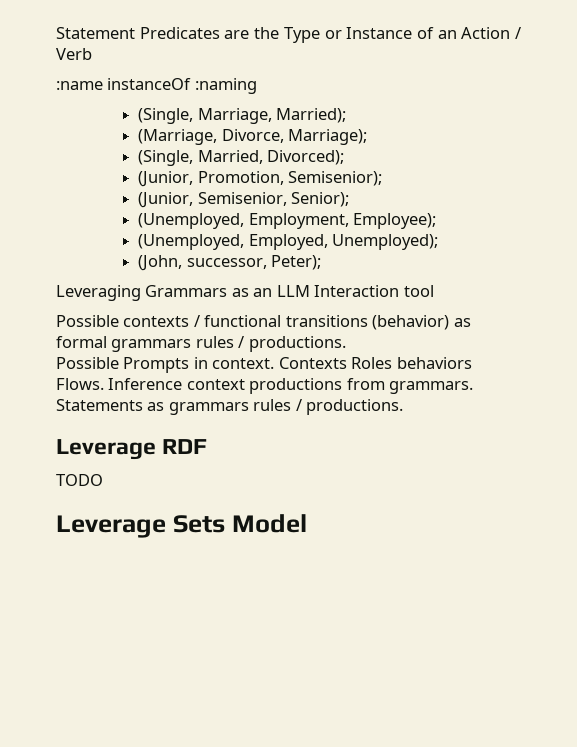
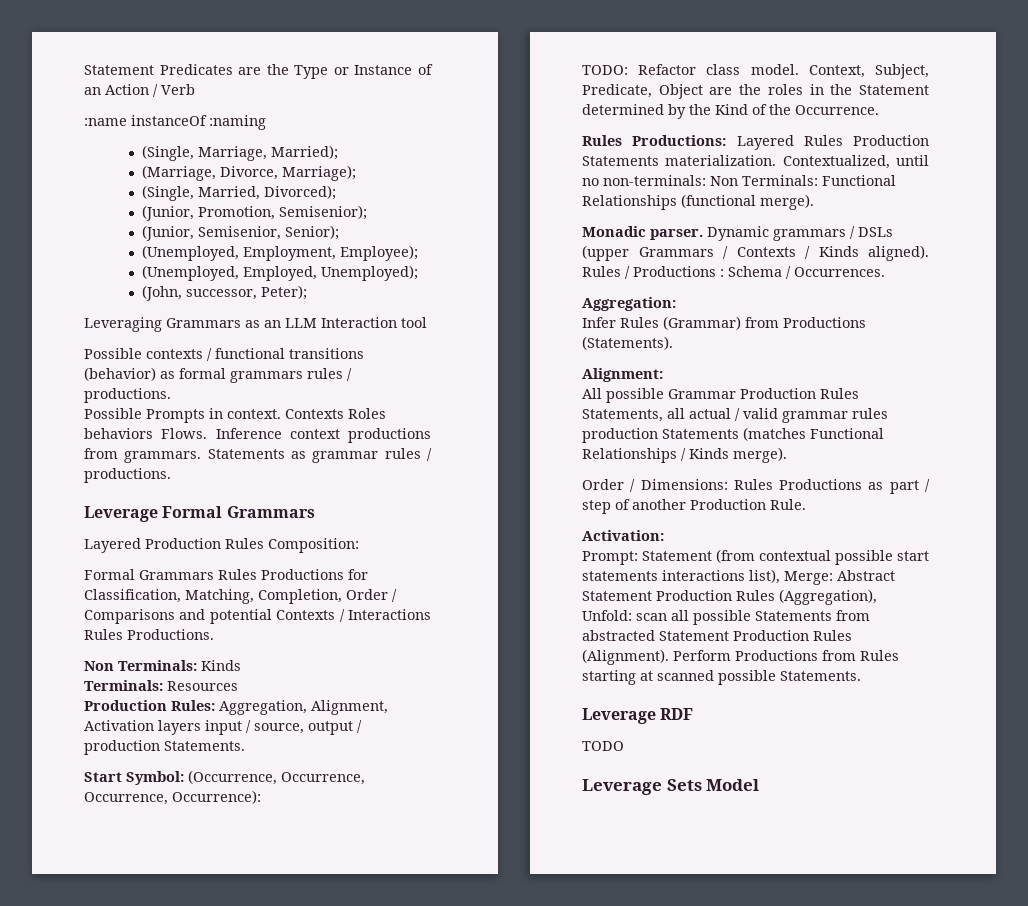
- Statements as grammars rules / productions.
+ Statements as grammar rules / productions.
+ Leverage Formal Grammars
+ Layered Production Rules Composition:
+ Formal Grammars Rules Productions for Classification, Matching, Completion, Order / Comparisons and potential Contexts / Interactions Rules Productions.
+ Non Terminals: Kinds
+ Terminals: Resources
+ Production Rules: Aggregation, Alignment, Activation layers input / source, output / production Statements.
+ Start Symbol: (Occurrence, Occurrence, Occurrence, Occurrence):
+ TODO: Refactor class model. Context, Subject, Predicate, Object are the roles in the Statement determined by the Kind of the Occurrence.
+ Rules Productions: Layered Rules Production Statements materialization. Contextualized, until no non-terminals: Non Terminals: Functional Relationships (functional merge).
+ Monadic parser. Dynamic grammars / DSLs (upper Grammars / Contexts / Kinds aligned). Rules / Productions : Schema / Occurrences.
+ Aggregation:
+ Infer Rules (Grammar) from Productions (Statements).
+ Alignment:
+ All possible Grammar Production Rules Statements, all actual / valid grammar rules production Statements (matches Functional Relationships / Kinds merge).
+ Order / Dimensions: Rules Productions as part / step of another Production Rule.
+ Activation:
+ Prompt: Statement (from contextual possible start statements interactions list), Merge: Abstract Statement Production Rules (Aggregation), Unfold: scan all possible Statements from abstracted Statement Production Rules (Alignment). Perform Productions from Rules starting at scanned possible Statements.

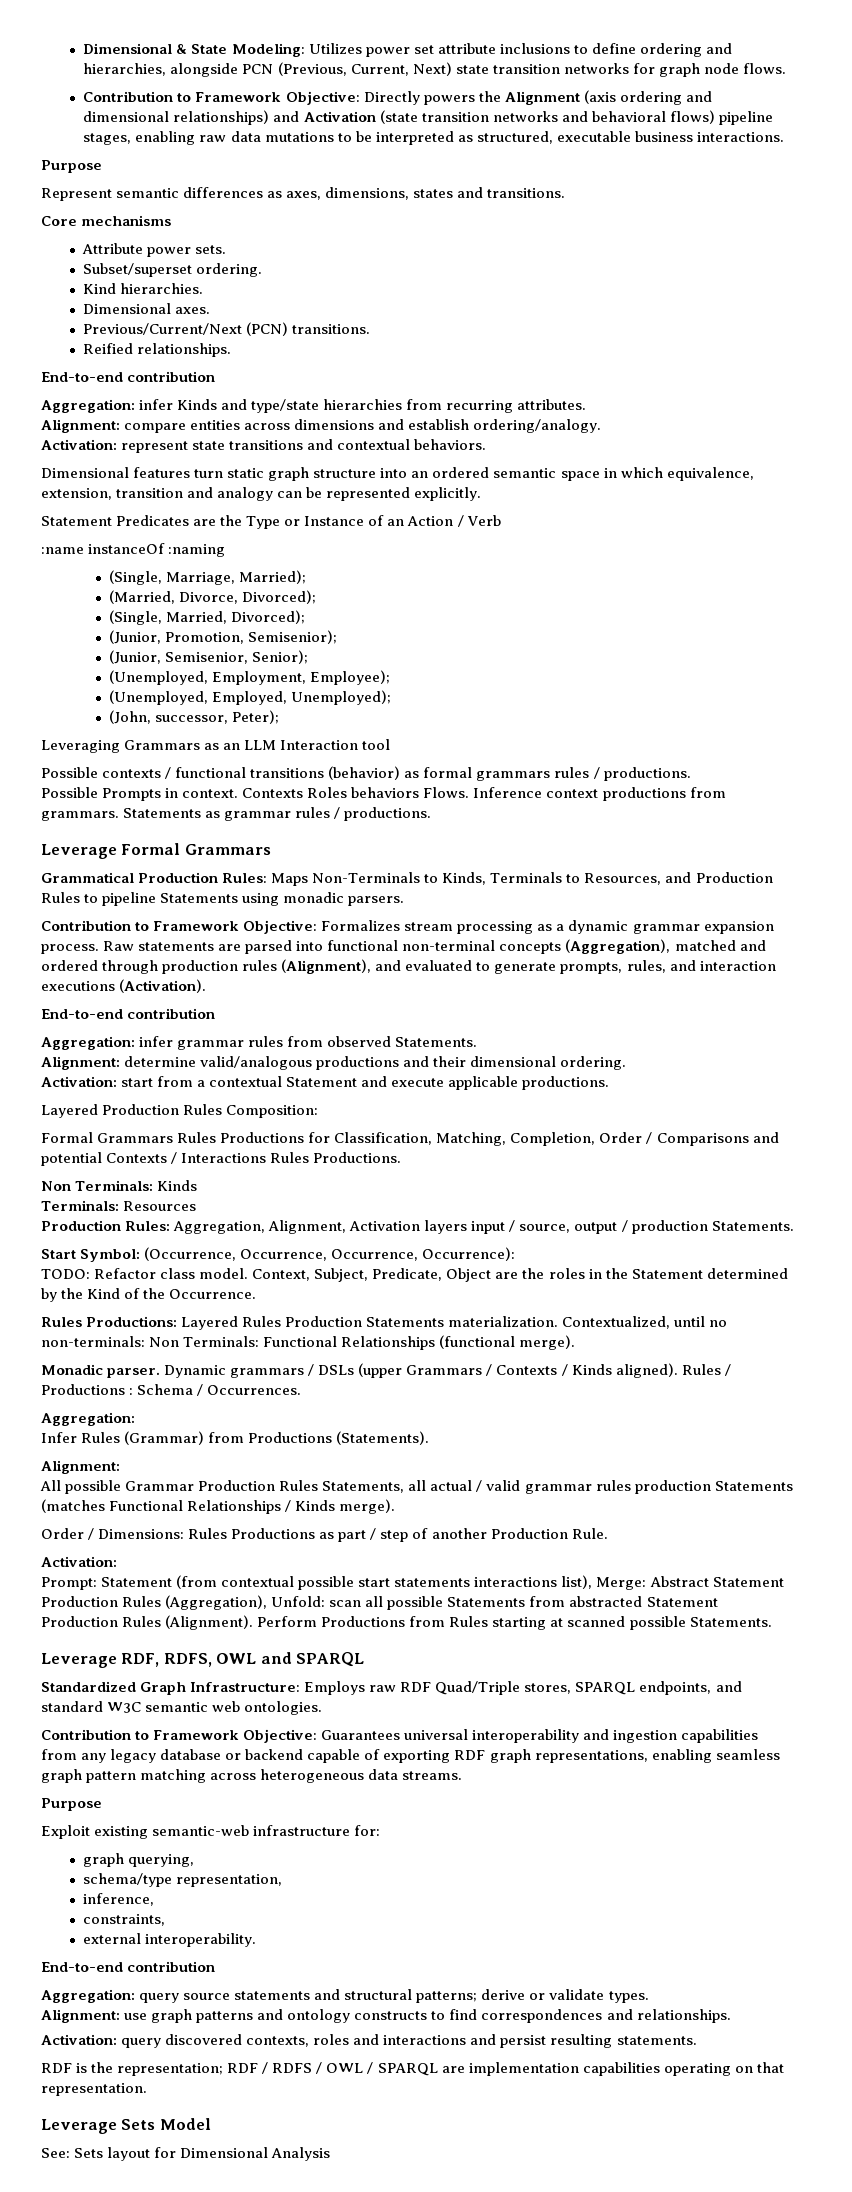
+ Dimensional & State Modeling: Utilizes power set attribute inclusions to define ordering and hierarchies, alongside PCN (Previous, Current, Next) state transition networks for graph node flows.
+ Contribution to Framework Objective: Directly powers the Alignment (axis ordering and dimensional relationships) and Activation (state transition networks and behavioral flows) pipeline stages, enabling raw data mutations to be interpreted as structured, executable business interactions.
+ Purpose
+ Represent semantic differences as axes, dimensions, states and transitions.
+ Core mechanisms
+ Attribute power sets.
+ Subset/superset ordering.
+ Kind hierarchies.
+ Dimensional axes.
+ Previous/Current/Next (PCN) transitions.
+ Reified relationships.
+ End-to-end contribution
+ Aggregation: infer Kinds and type/state hierarchies from recurring attributes.
+ Alignment: compare entities across dimensions and establish ordering/analogy.
+ Activation: represent state transitions and contextual behaviors.
+ Dimensional features turn static graph structure into an ordered semantic space in which equivalence, extension, transition and analogy can be represented explicitly.
- (Marriage, Divorce, Marriage);
+ (Married, Divorce, Divorced);
+ Grammatical Production Rules: Maps Non-Terminals to Kinds, Terminals to Resources, and Production Rules to pipeline Statements using monadic parsers.
+ Contribution to Framework Objective: Formalizes stream processing as a dynamic grammar expansion process. Raw statements are parsed into functional non-terminal concepts (Aggregation), matched and ordered through production rules (Alignment), and evaluated to generate prompts, rules, and interaction executions (Activation).
+ End-to-end contribution
+ Aggregation: infer grammar rules from observed Statements.
+ Alignment: determine valid/analogous productions and their dimensional ordering.
+ Activation: start from a contextual Statement and execute applicable productions.
- Leverage RDF
- TODO
+ Leverage RDF, RDFS, OWL and SPARQL
+ Standardized Graph Infrastructure: Employs raw RDF Quad/Triple stores, SPARQL endpoints, and standard W3C semantic web ontologies.
+ Contribution to Framework Objective: Guarantees universal interoperability and ingestion capabilities from any legacy database or backend capable of exporting RDF graph representations, enabling seamless graph pattern matching across heterogeneous data streams.
+ Purpose
+ Exploit existing semantic-web infrastructure for:
+ graph querying,
+ schema/type representation,
+ inference,
+ constraints,
+ external interoperability.
+ End-to-end contribution
+ Aggregation: query source statements and structural patterns; derive or validate types.
+ Alignment: use graph patterns and ontology constructs to find correspondences and relationships.
+ Activation: query discovered contexts, roles and interactions and persist resulting statements.
+ RDF is the representation; RDF / RDFS / OWL / SPARQL are implementation capabilities operating on that representation.
  Leverage Sets Model
+ See: Sets layout for Dimensional Analysis

